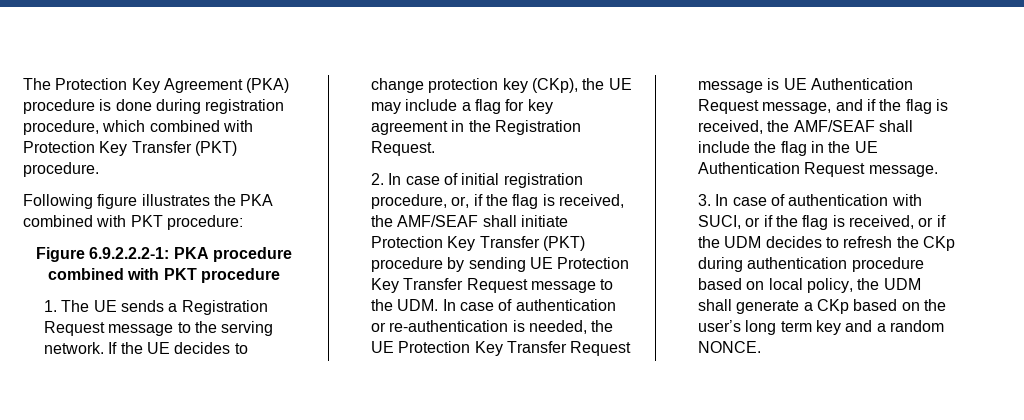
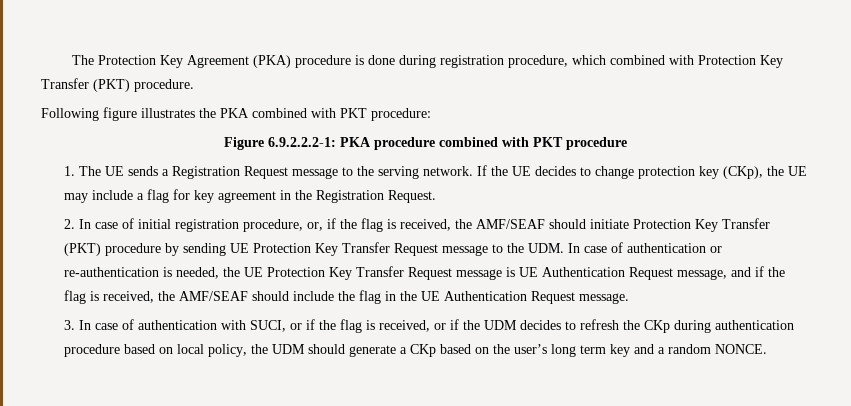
- 2. In case of initial registration procedure, or, if the flag is received, the AMF/SEAF shall initiate Protection Key Transfer (PKT) procedure by sending UE Protection Key Transfer Request message to the UDM. In case of authentication or re-authentication is needed, the UE Protection Key Transfer Request message is UE Authentication Request message, and if the flag is received, the AMF/SEAF shall include the flag in the UE Authentication Request message.
+ 2. In case of initial registration procedure, or, if the flag is received, the AMF/SEAF should initiate Protection Key Transfer (PKT) procedure by sending UE Protection Key Transfer Request message to the UDM. In case of authentication or re-authentication is needed, the UE Protection Key Transfer Request message is UE Authentication Request message, and if the flag is received, the AMF/SEAF should include the flag in the UE Authentication Request message.
- 3. In case of authentication with SUCI, or if the flag is received, or if the UDM decides to refresh the CKp during authentication procedure based on local policy, the UDM shall generate a CKp based on the user’s long term key and a random NONCE.
+ 3. In case of authentication with SUCI, or if the flag is received, or if the UDM decides to refresh the CKp during authentication procedure based on local policy, the UDM should generate a CKp based on the user’s long term key and a random NONCE.

